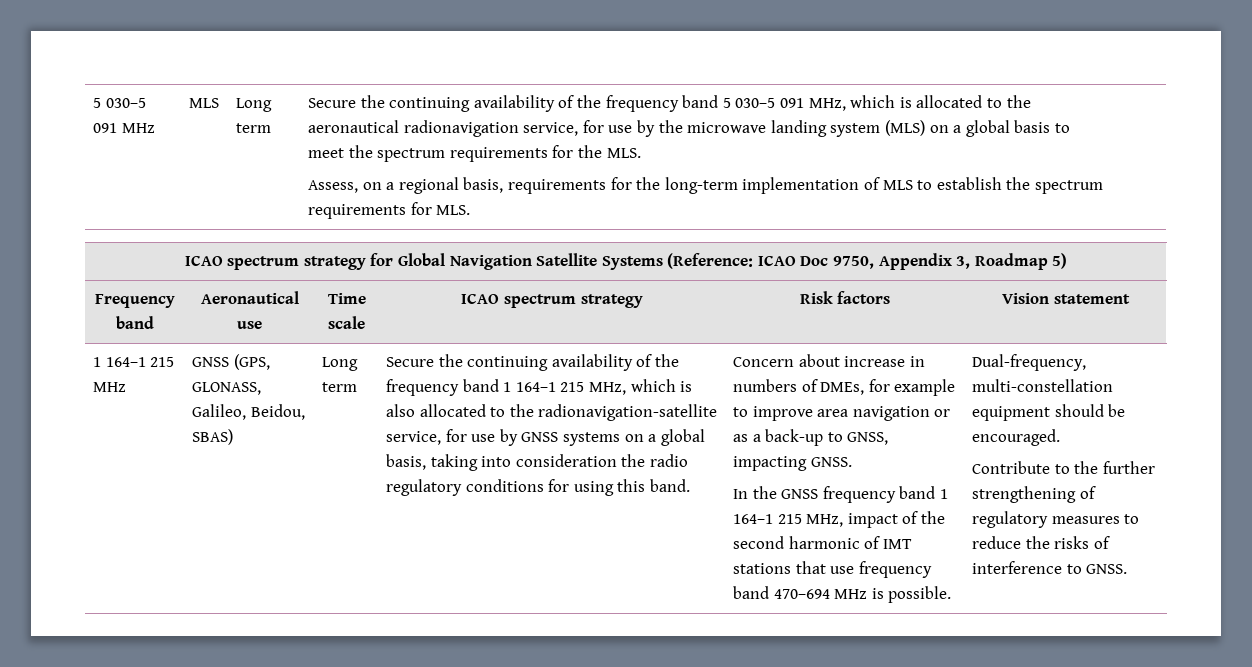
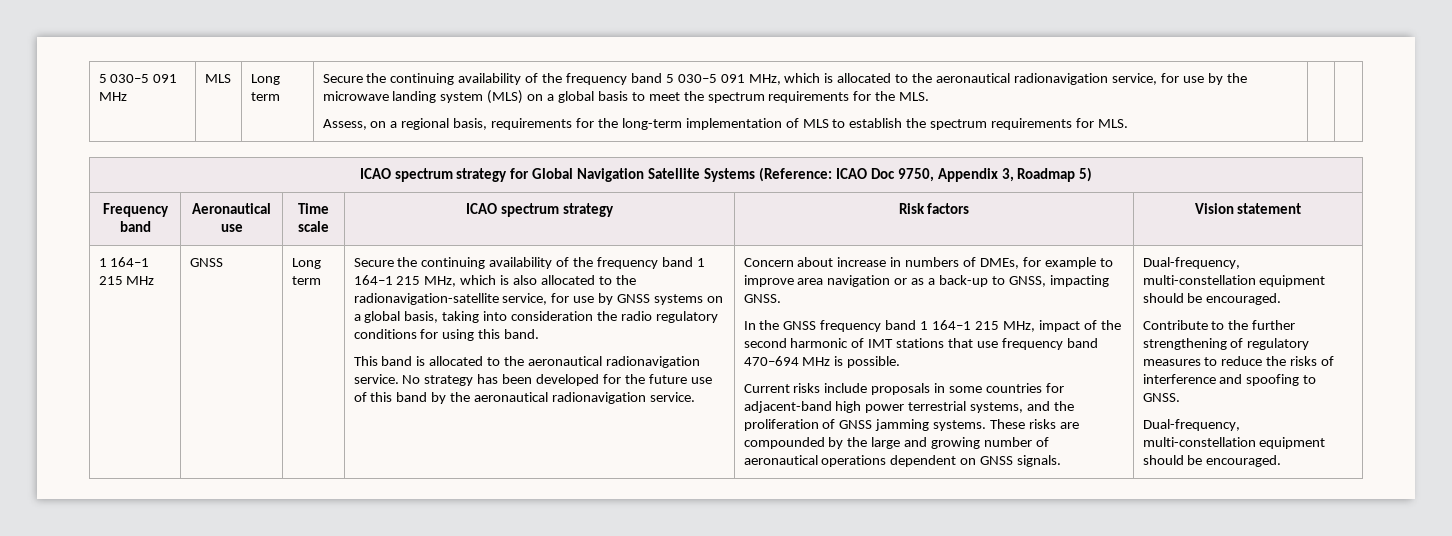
- 1 164–1 215 MHz | GNSS (GPS, GLONASS, Galileo, Beidou, SBAS)
+ 1 164–1 215 MHz | GNSS
+ This band is allocated to the aeronautical radionavigation service. No strategy has been developed for the future use of this band by the aeronautical radionavigation service.
+ Current risks include proposals in some countries for adjacent-band high power terrestrial systems, and the proliferation of GNSS jamming systems. These risks are compounded by the large and growing number of aeronautical operations dependent on GNSS signals.
- Contribute to the further strengthening of regulatory measures to reduce the risks of interference to GNSS.
+ Contribute to the further strengthening of regulatory measures to reduce the risks of interference and spoofing to GNSS.
+ Dual-frequency, multi-constellation equipment should be encouraged.

